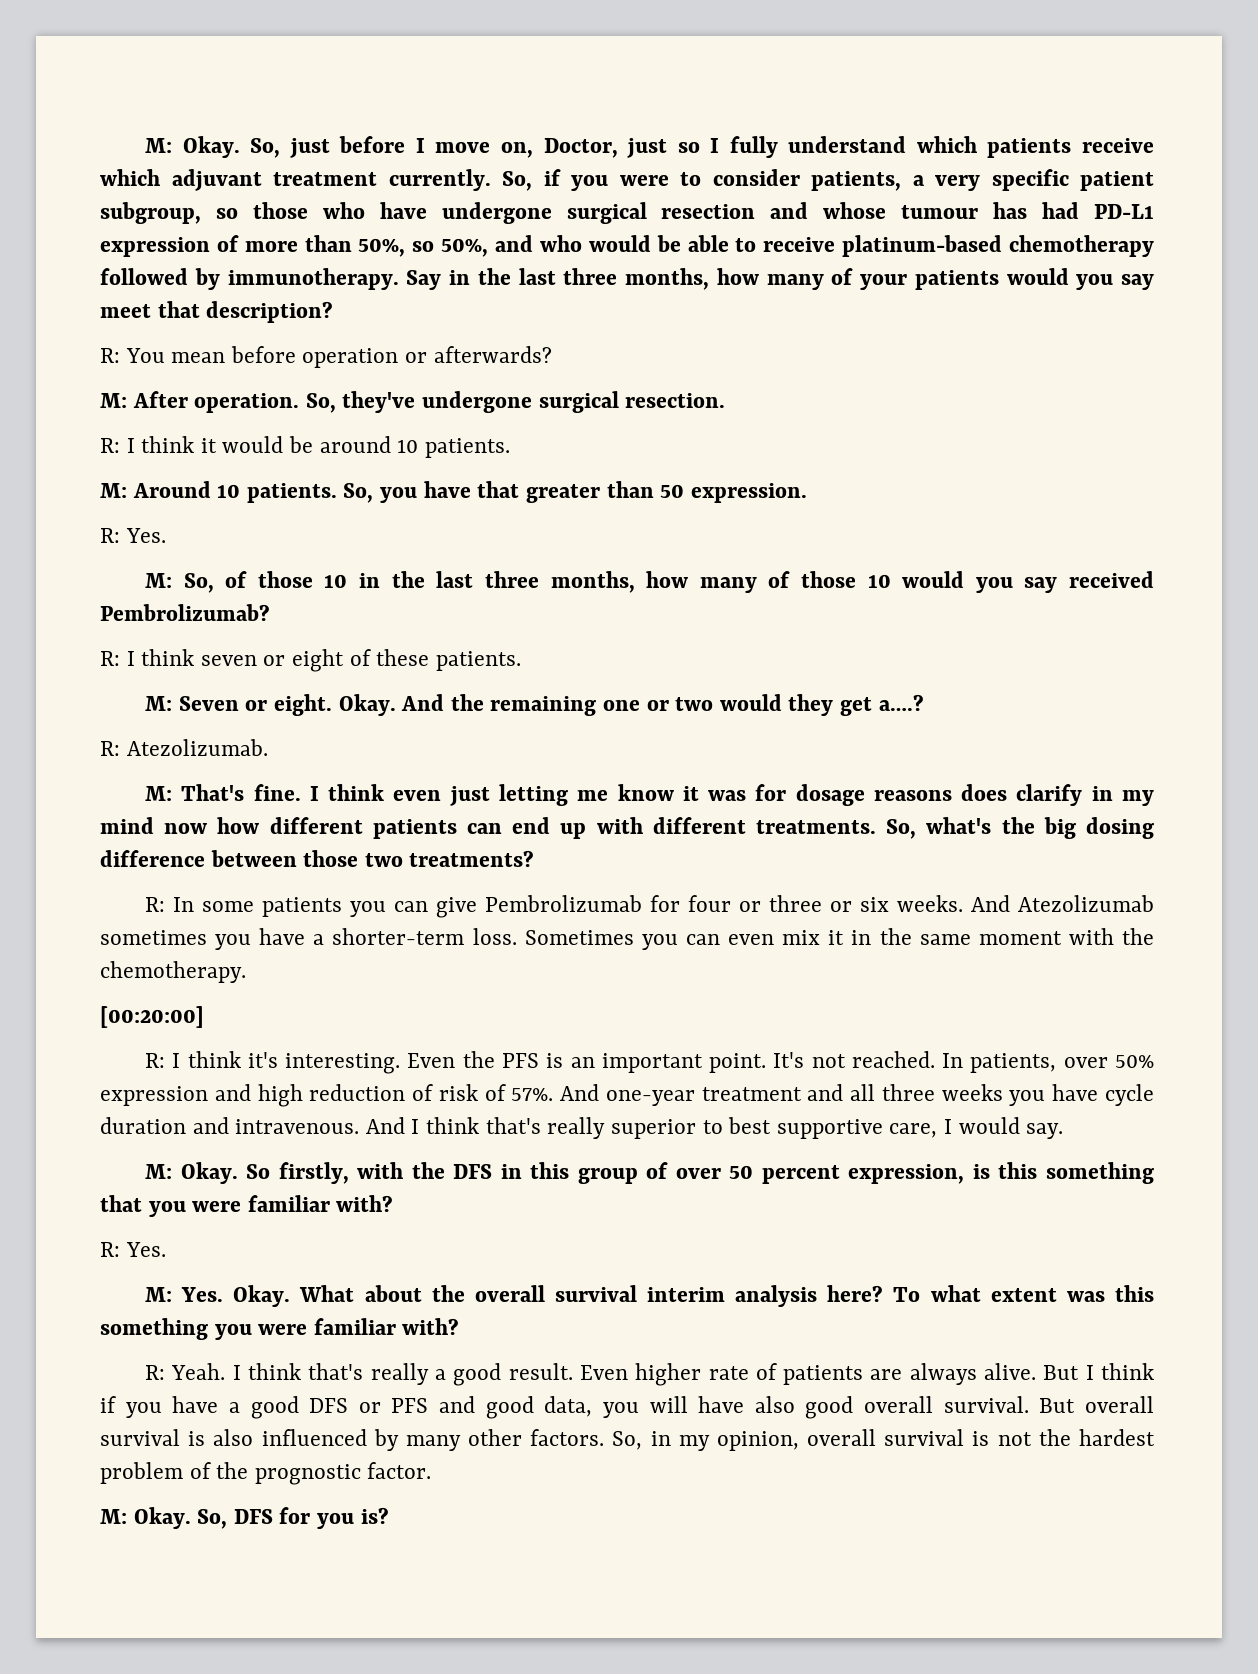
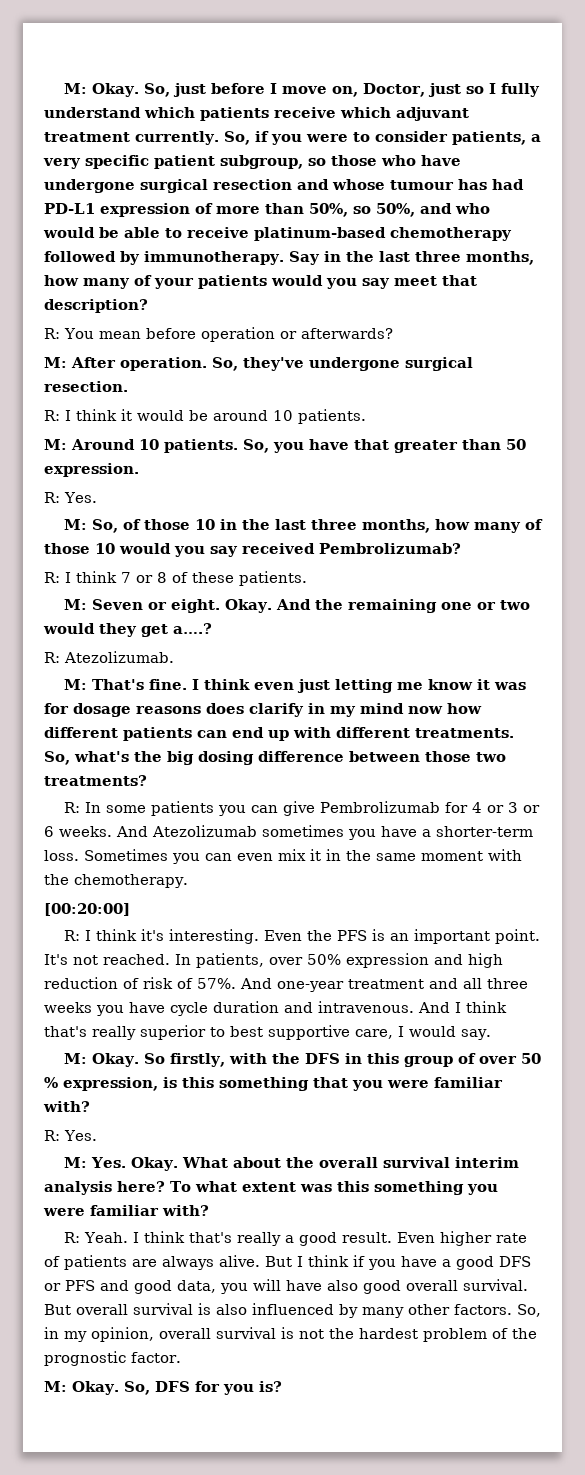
- R: I think seven or eight of these patients.
+ R: I think 7 or 8 of these patients.
- R: In some patients you can give Pembrolizumab for four or three or six weeks.
+ R: In some patients you can give Pembrolizumab for 4 or 3 or 6 weeks.
- So firstly, with the DFS in this group of over 50 percent expression, is this something that you were familiar with?
+ So firstly, with the DFS in this group of over 50 % expression, is this something that you were familiar with?

